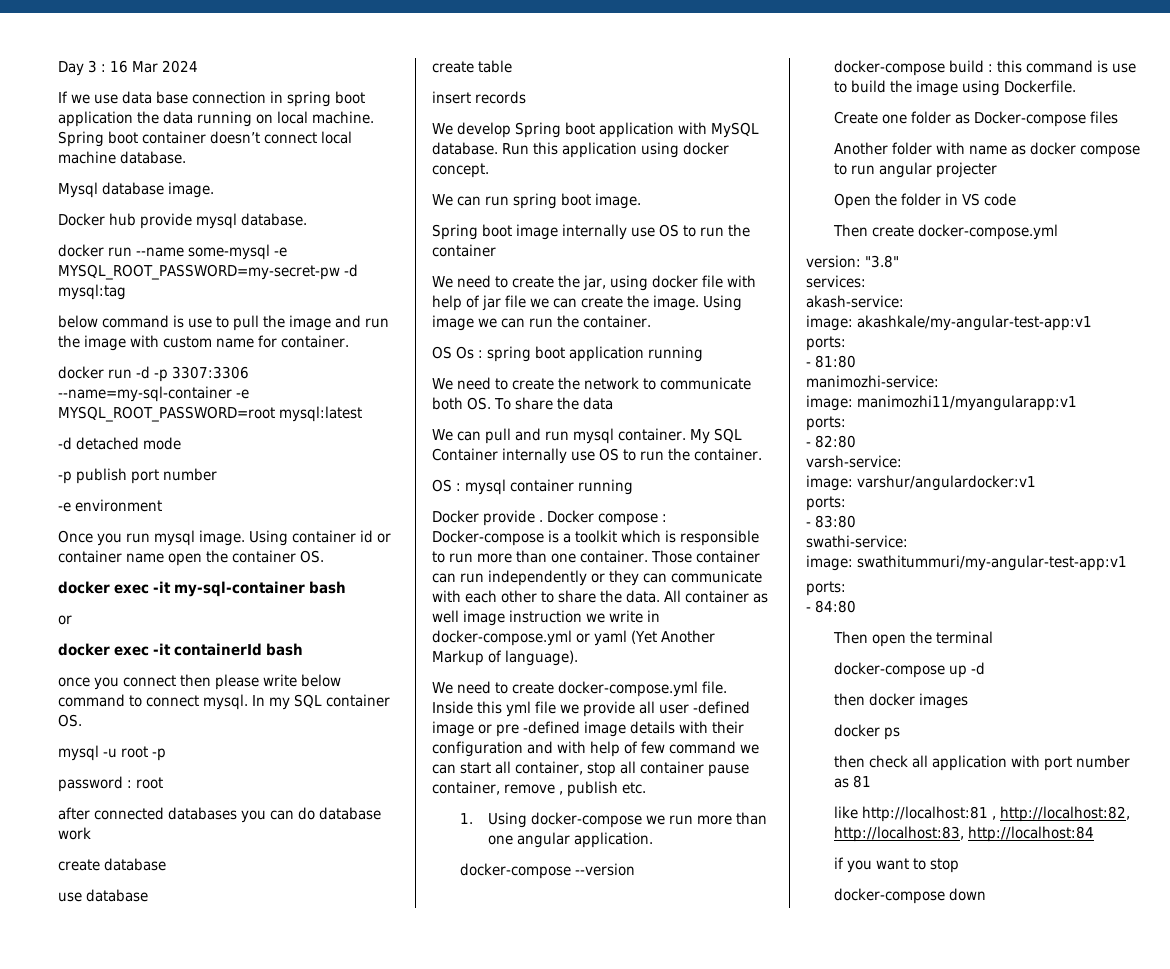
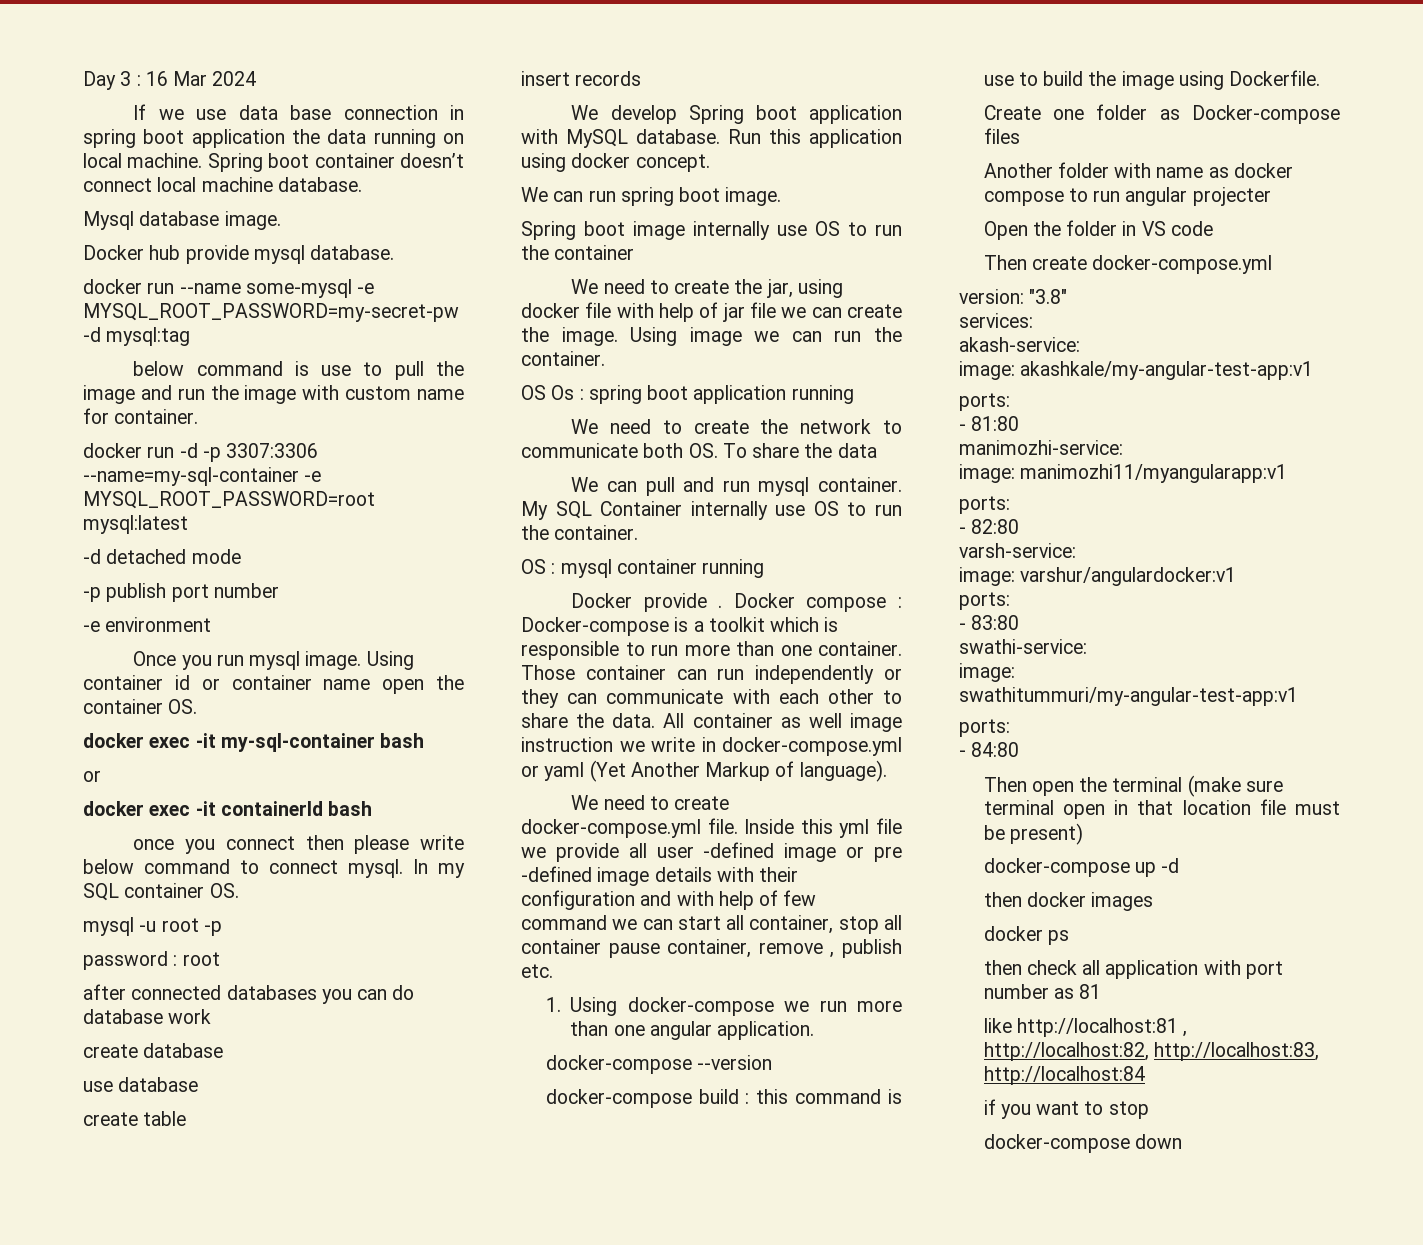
- Then open the terminal
+ Then open the terminal (make sure terminal open in that location file must be present)

